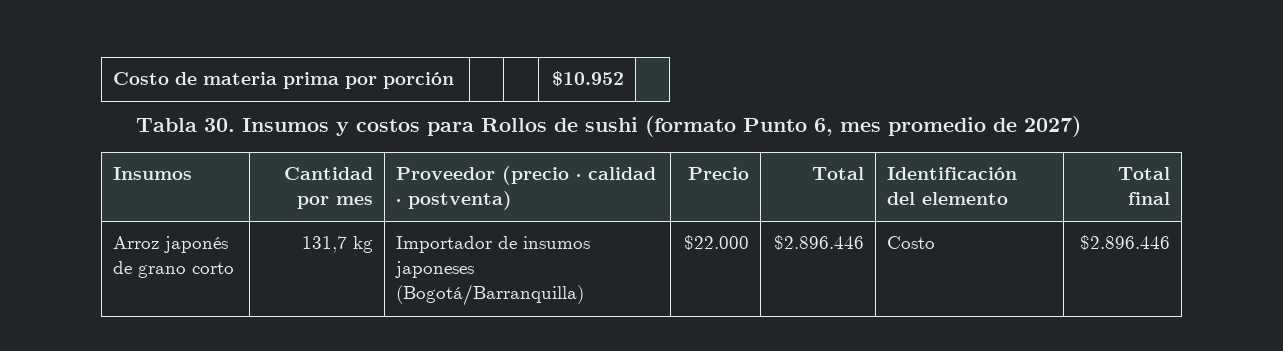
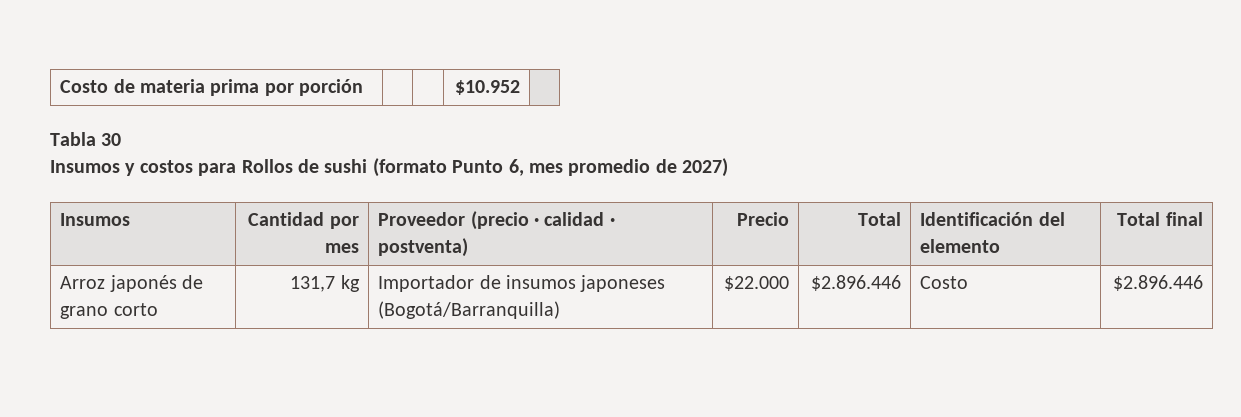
- Tabla 30. Insumos y costos para Rollos de sushi (formato Punto 6, mes promedio de 2027)
+ Tabla 30
+ Insumos y costos para Rollos de sushi (formato Punto 6, mes promedio de 2027)

